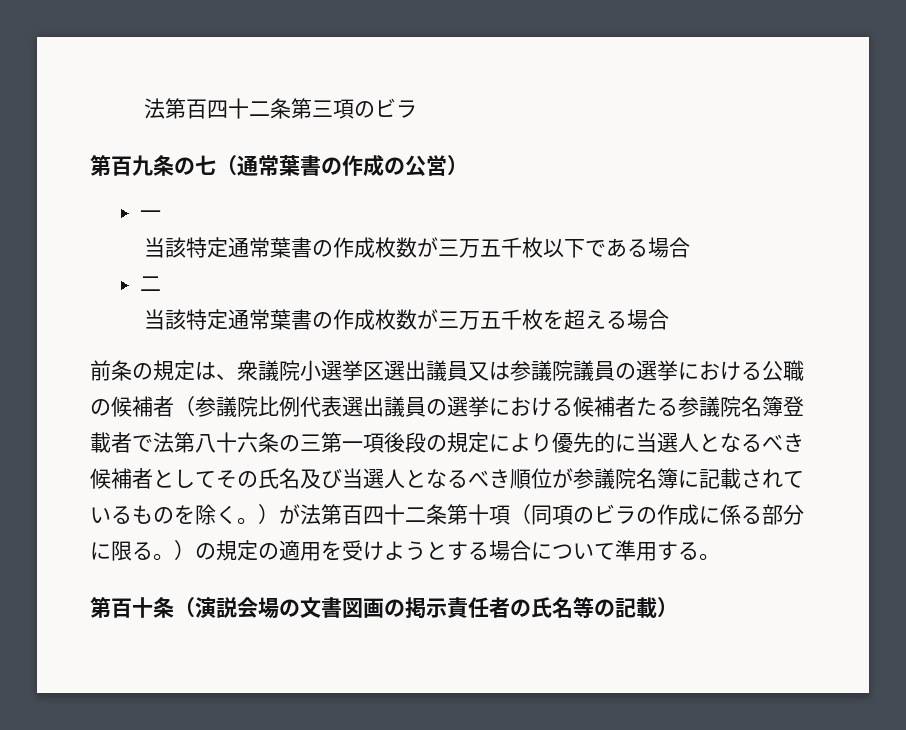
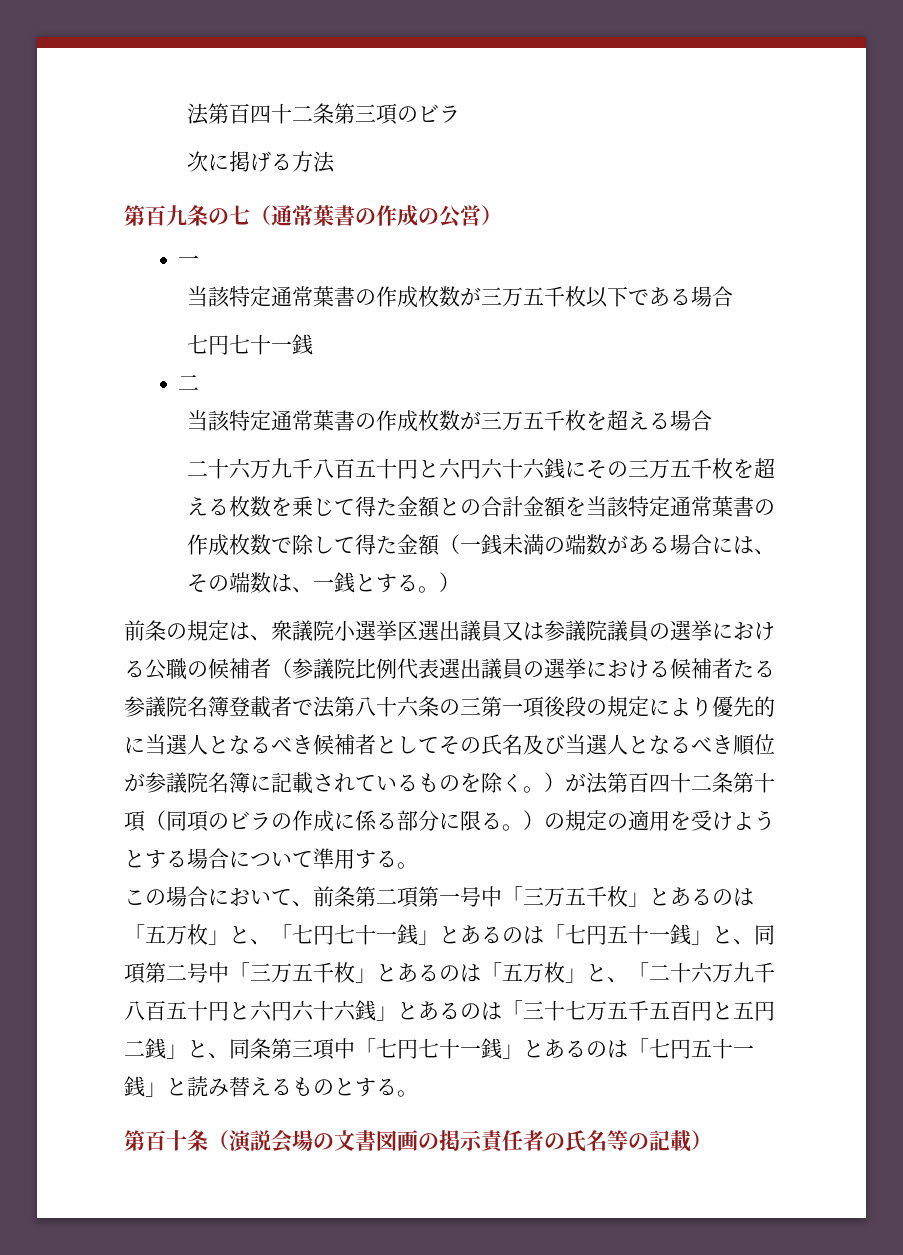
+ 次に掲げる方法
  当該特定通常葉書の作成枚数が三万五千枚以下である場合
+ 七円七十一銭
+ 二十六万九千八百五十円と六円六十六銭にその三万五千枚を超える枚数を乗じて得た金額との合計金額を当該特定通常葉書の作成枚数で除して得た金額（一銭未満の端数がある場合には、その端数は、一銭とする。）
+ この場合において、前条第二項第一号中「三万五千枚」とあるのは「五万枚」と、「七円七十一銭」とあるのは「七円五十一銭」と、同項第二号中「三万五千枚」とあるのは「五万枚」と、「二十六万九千八百五十円と六円六十六銭」とあるのは「三十七万五千五百円と五円二銭」と、同条第三項中「七円七十一銭」とあるのは「七円五十一銭」と読み替えるものとする。

